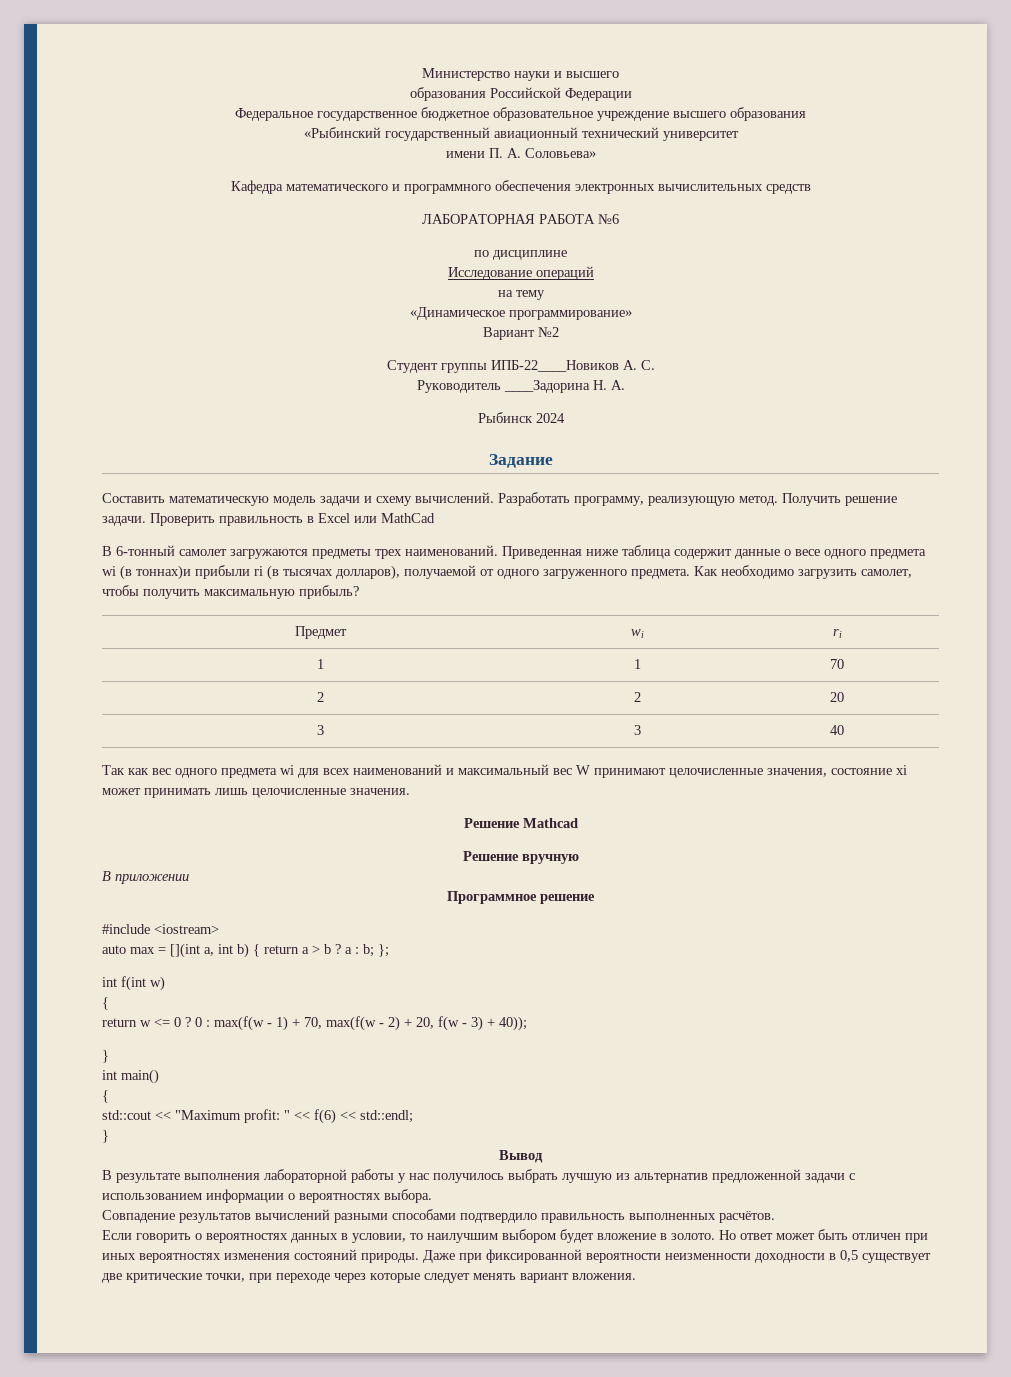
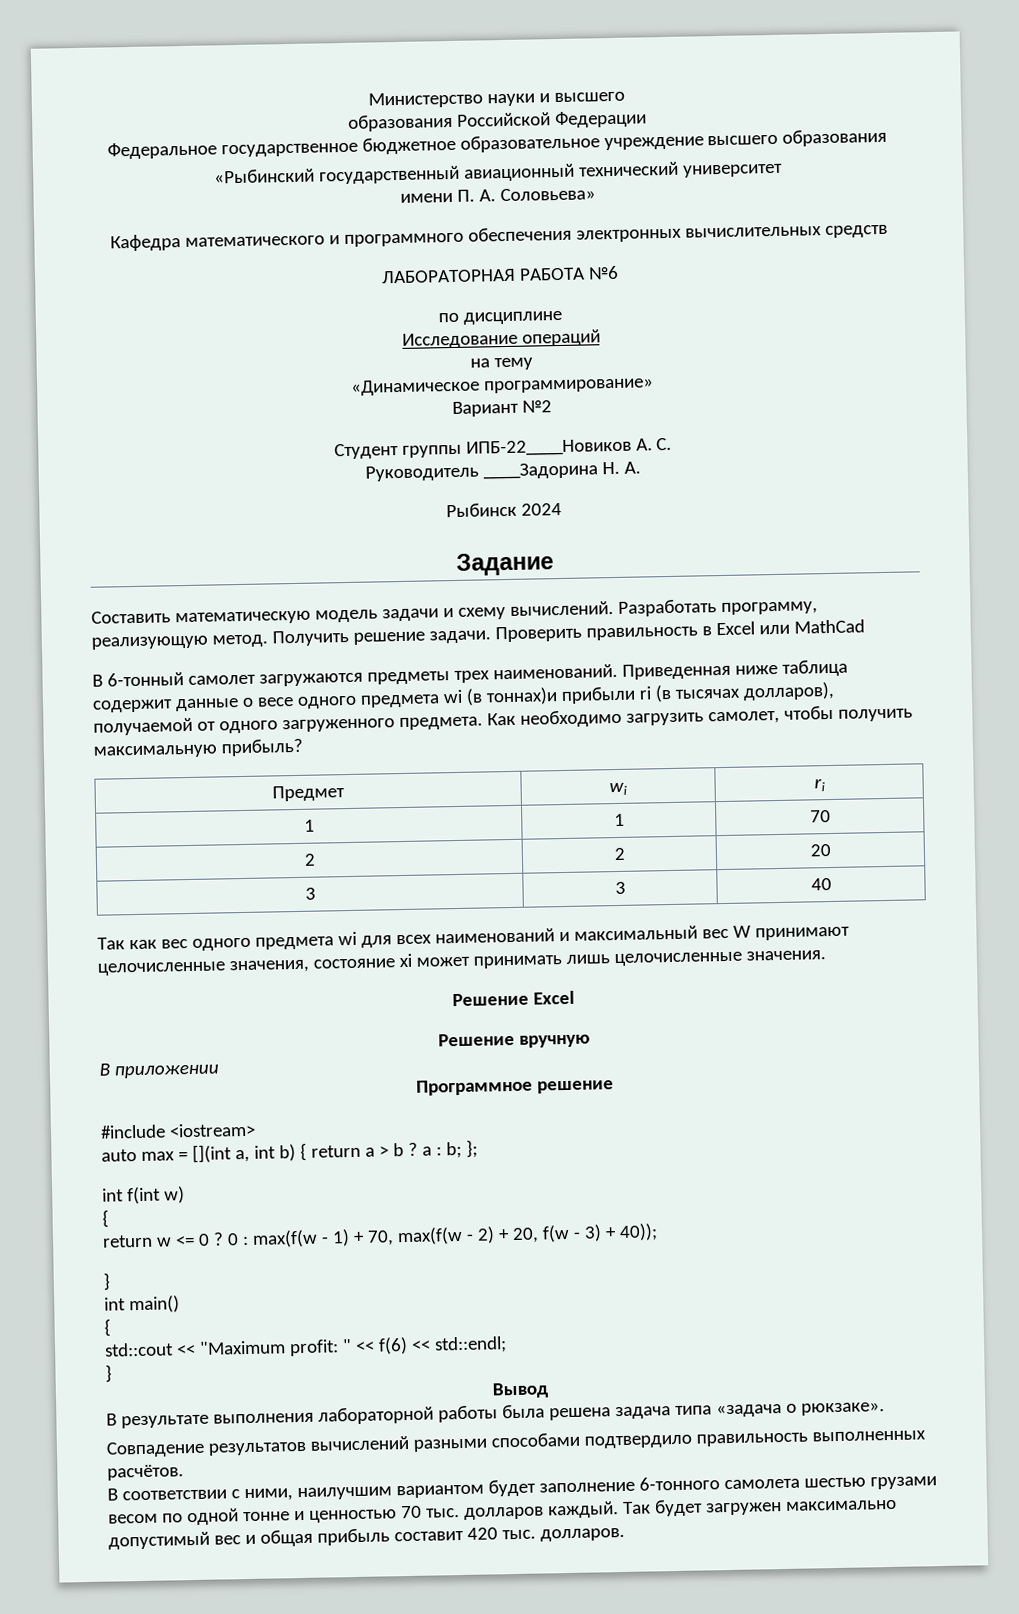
- Решение Mathcad
+ Решение Excel
- В результате выполнения лабораторной работы у нас получилось выбрать лучшую из альтернатив предложенной задачи с использованием информации о вероятностях выбора.
+ В результате выполнения лабораторной работы была решена задача типа «задача о рюкзаке».
- Если говорить о вероятностях данных в условии, то наилучшим выбором будет вложение в золото. Но ответ может быть отличен при иных вероятностях изменения состояний природы. Даже при фиксированной вероятности неизменности доходности в 0,5 существует две критические точки, при переходе через которые следует менять вариант вложения.
+ В соответствии с ними, наилучшим вариантом будет заполнение 6-тонного самолета шестью грузами весом по одной тонне и ценностью 70 тыс. долларов каждый. Так будет загружен максимально допустимый вес и общая прибыль составит 420 тыс. долларов.

